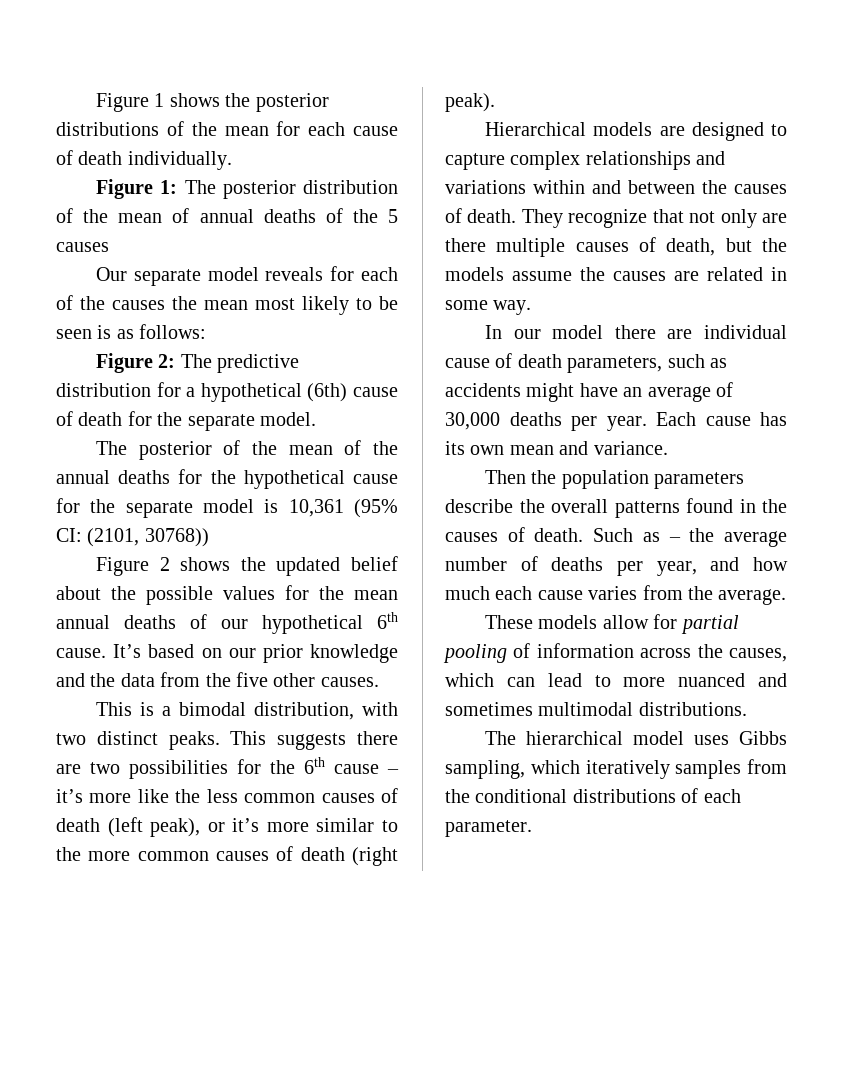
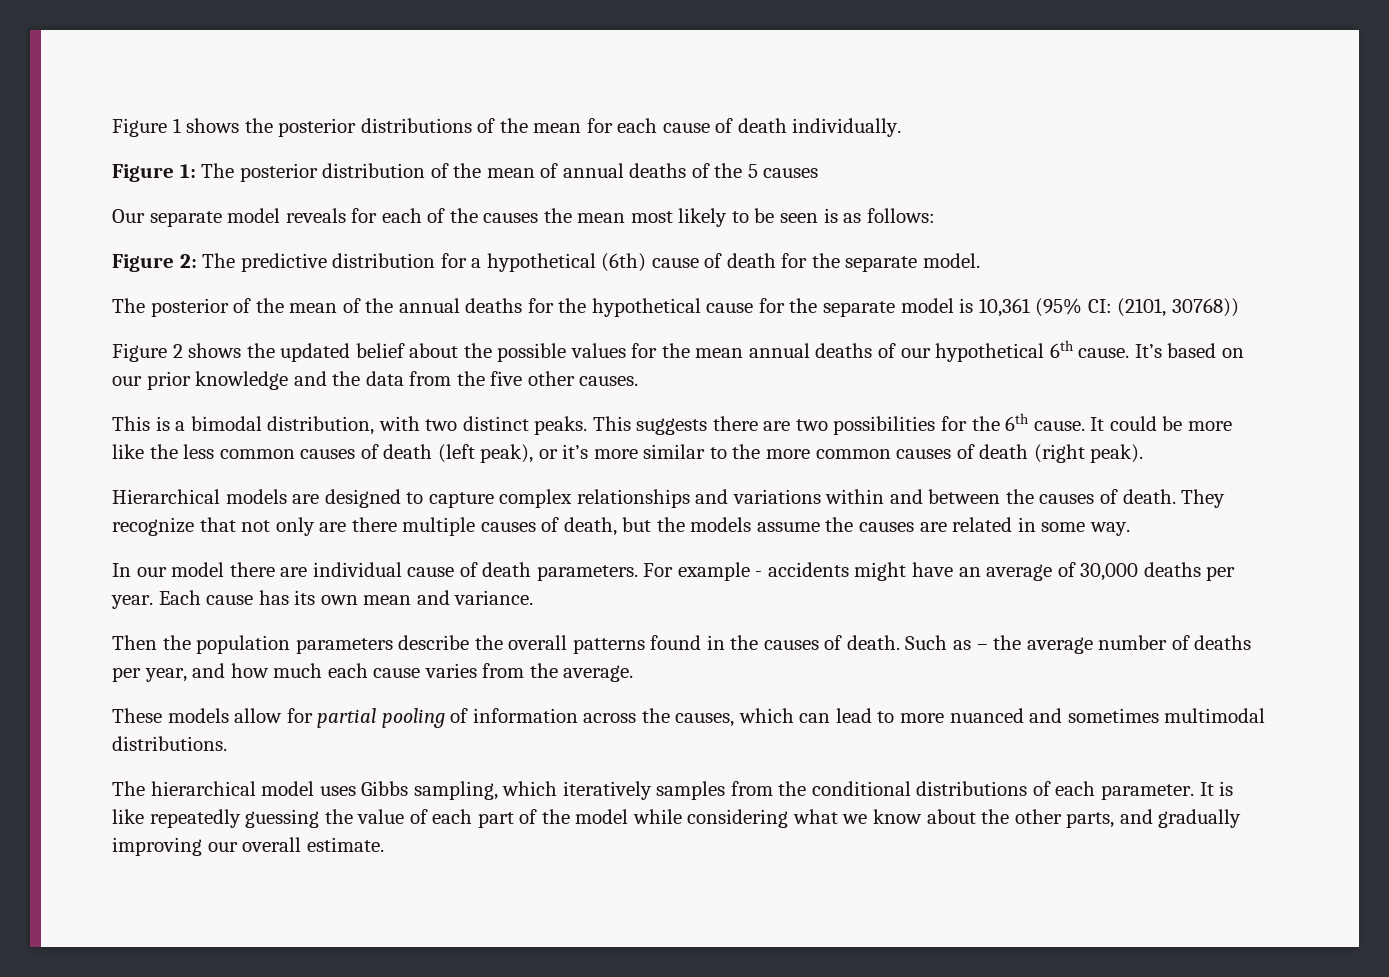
- This suggests there are two possibilities for the 6th cause – it’s more like the less common causes of death (left peak), or it’s more similar to the more common causes of death (right peak).
+ This suggests there are two possibilities for the 6th cause. It could be more like the less common causes of death (left peak), or it’s more similar to the more common causes of death (right peak).
- In our model there are individual cause of death parameters, such as accidents might have an average of 30,000 deaths per year.
+ In our model there are individual cause of death parameters. For example - accidents might have an average of 30,000 deaths per year.
+ It is like repeatedly guessing the value of each part of the model while considering what we know about the other parts, and gradually improving our overall estimate.

